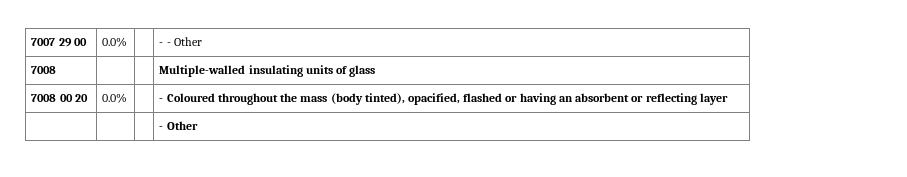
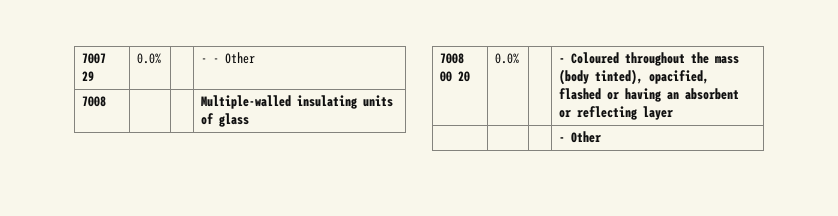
- 7007 29 00 | 0.0% | | - - Other
+ 7007 29 | 0.0% | | - - Other

